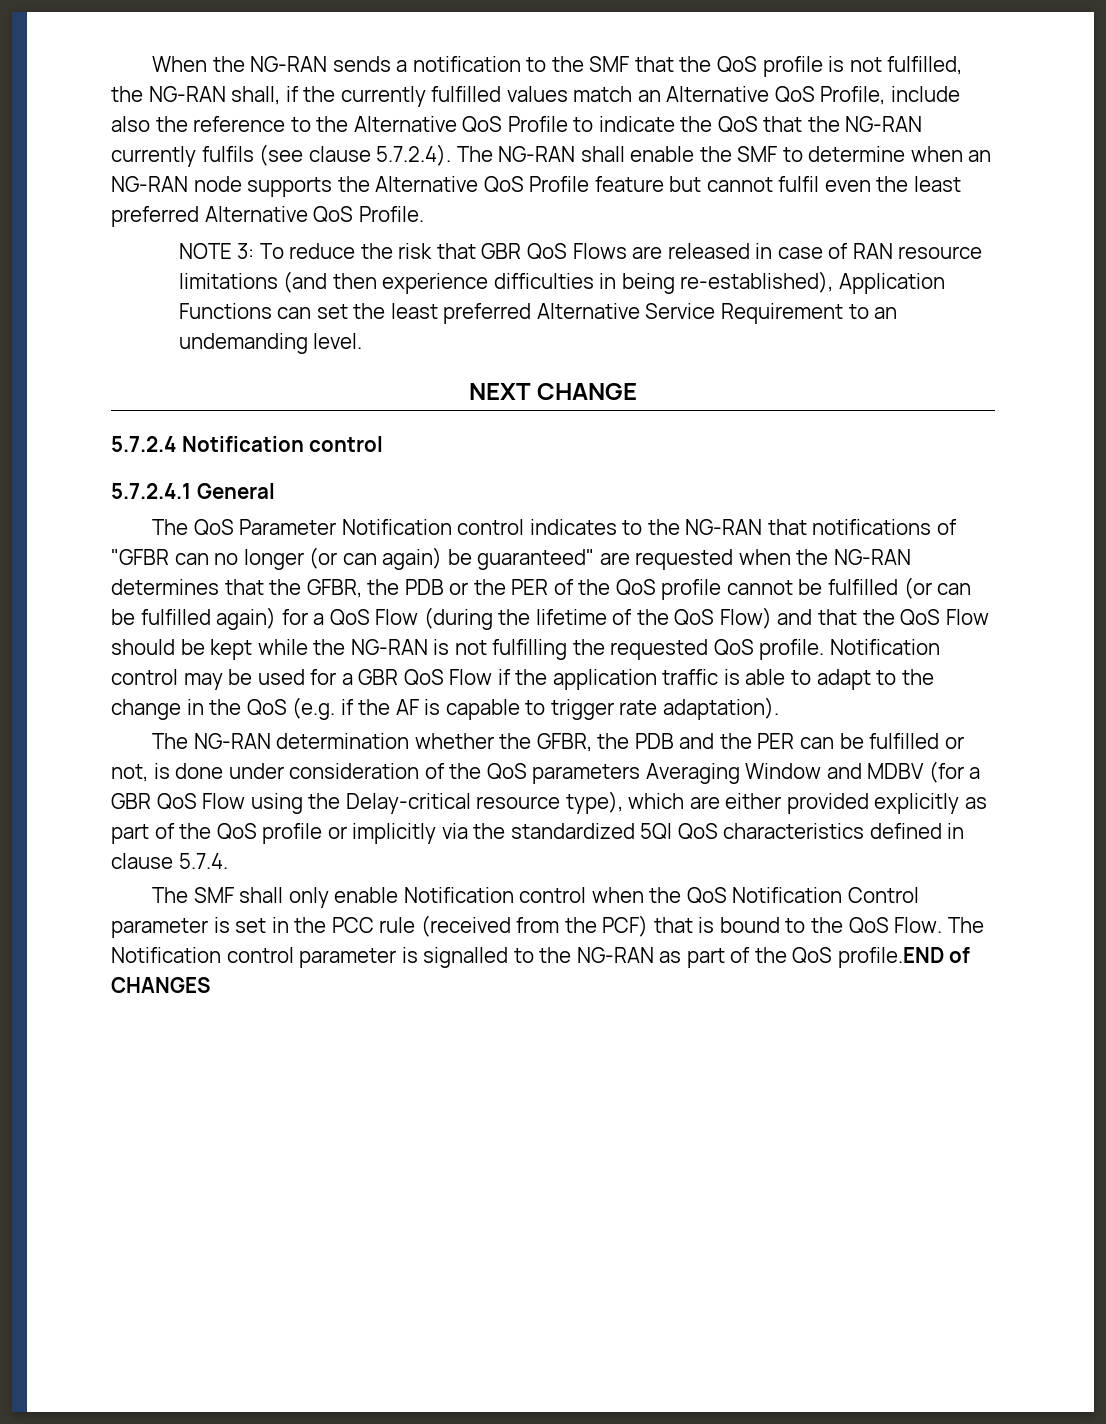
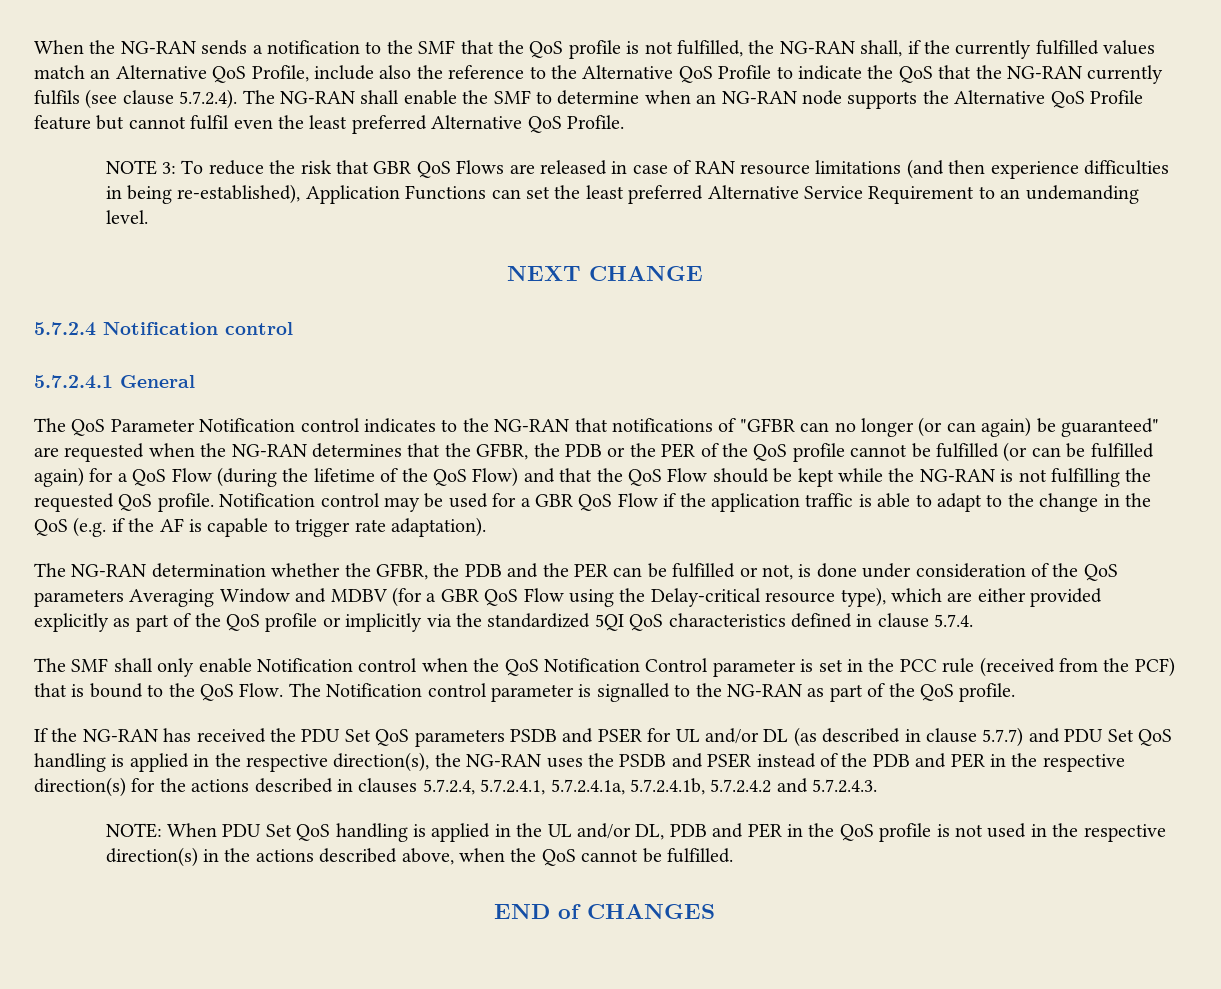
- The Notification control parameter is signalled to the NG-RAN as part of the QoS profile.END of CHANGES
+ The Notification control parameter is signalled to the NG-RAN as part of the QoS profile.
+ If the NG-RAN has received the PDU Set QoS parameters PSDB and PSER for UL and/or DL (as described in clause 5.7.7) and PDU Set QoS handling is applied in the respective direction(s), the NG-RAN uses the PSDB and PSER instead of the PDB and PER in the respective direction(s) for the actions described in clauses 5.7.2.4, 5.7.2.4.1, 5.7.2.4.1a, 5.7.2.4.1b, 5.7.2.4.2 and 5.7.2.4.3.
+ NOTE: When PDU Set QoS handling is applied in the UL and/or DL, PDB and PER in the QoS profile is not used in the respective direction(s) in the actions described above, when the QoS cannot be fulfilled.
+ END of CHANGES

